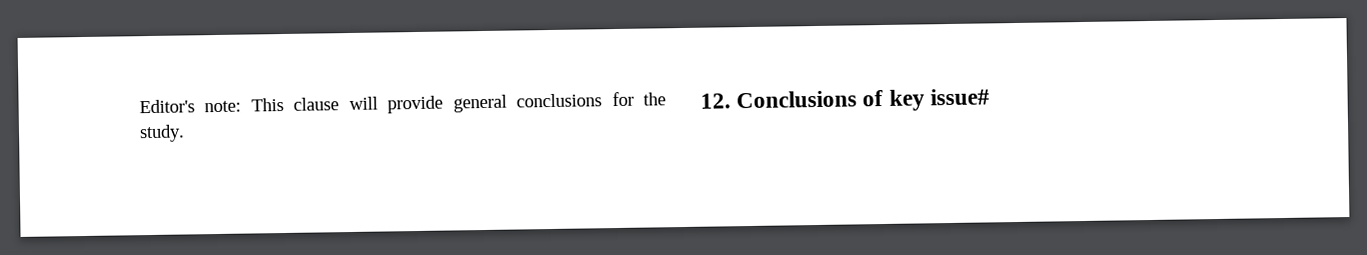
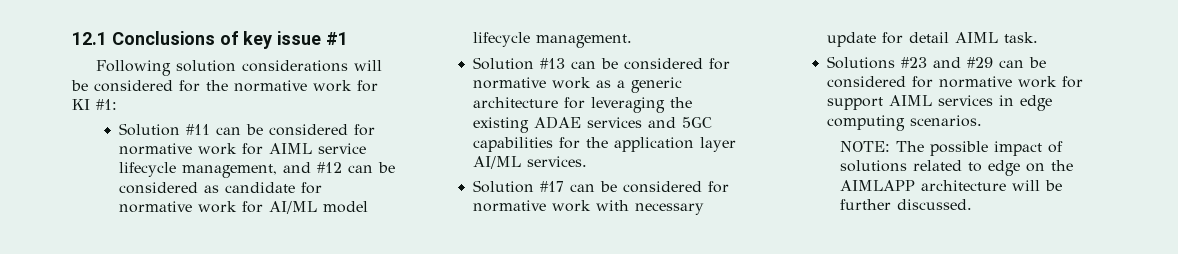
- Editor's note: This clause will provide general conclusions for the study.
- 12. Conclusions of key issue#
+ 12.1 Conclusions of key issue #1
+ Following solution considerations will be considered for the normative work for KI #1:
+ Solution #11 can be considered for normative work for AIML service lifecycle management, and #12 can be considered as candidate for normative work for AI/ML model lifecycle management.
+ Solution #13 can be considered for normative work as a generic architecture for leveraging the existing ADAE services and 5GC capabilities for the application layer AI/ML services.
+ Solution #17 can be considered for normative work with necessary update for detail AIML task.
+ Solutions #23 and #29 can be considered for normative work for support AIML services in edge computing scenarios.
+ NOTE: The possible impact of solutions related to edge on the AIMLAPP architecture will be further discussed.

